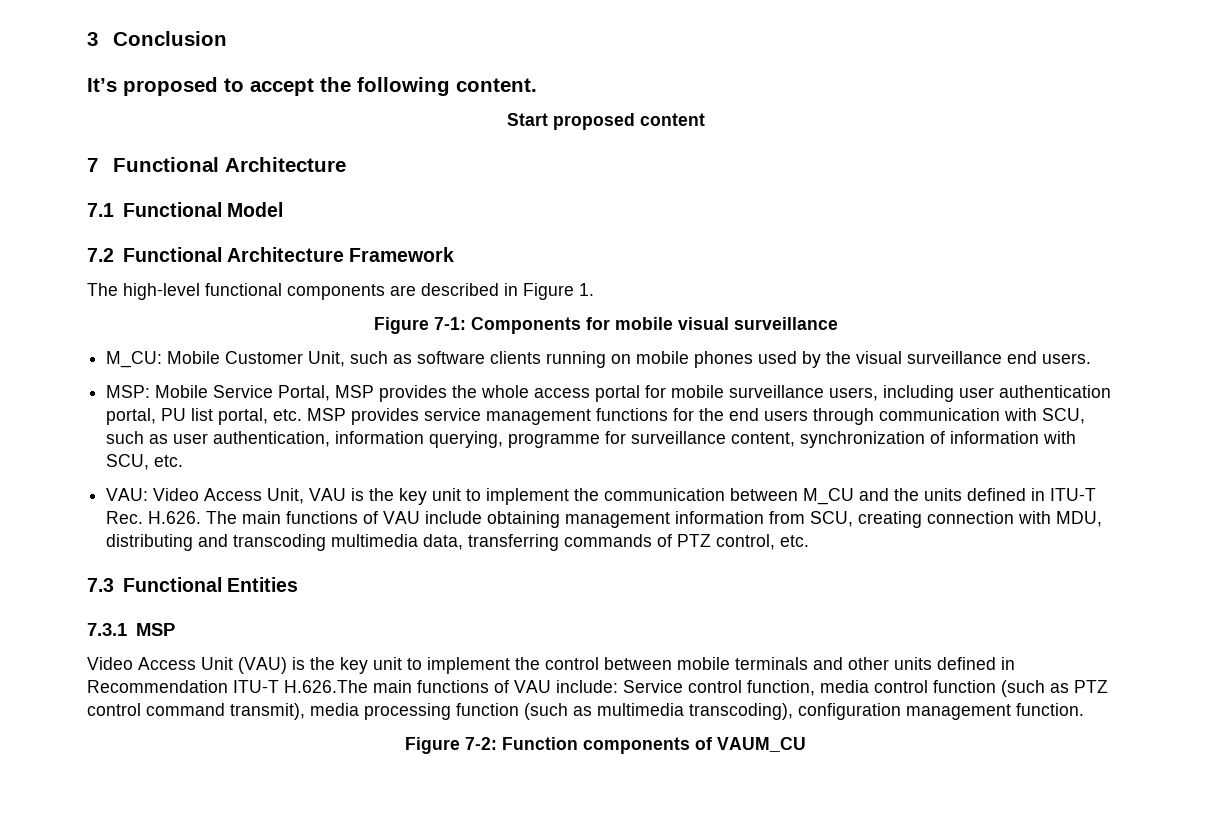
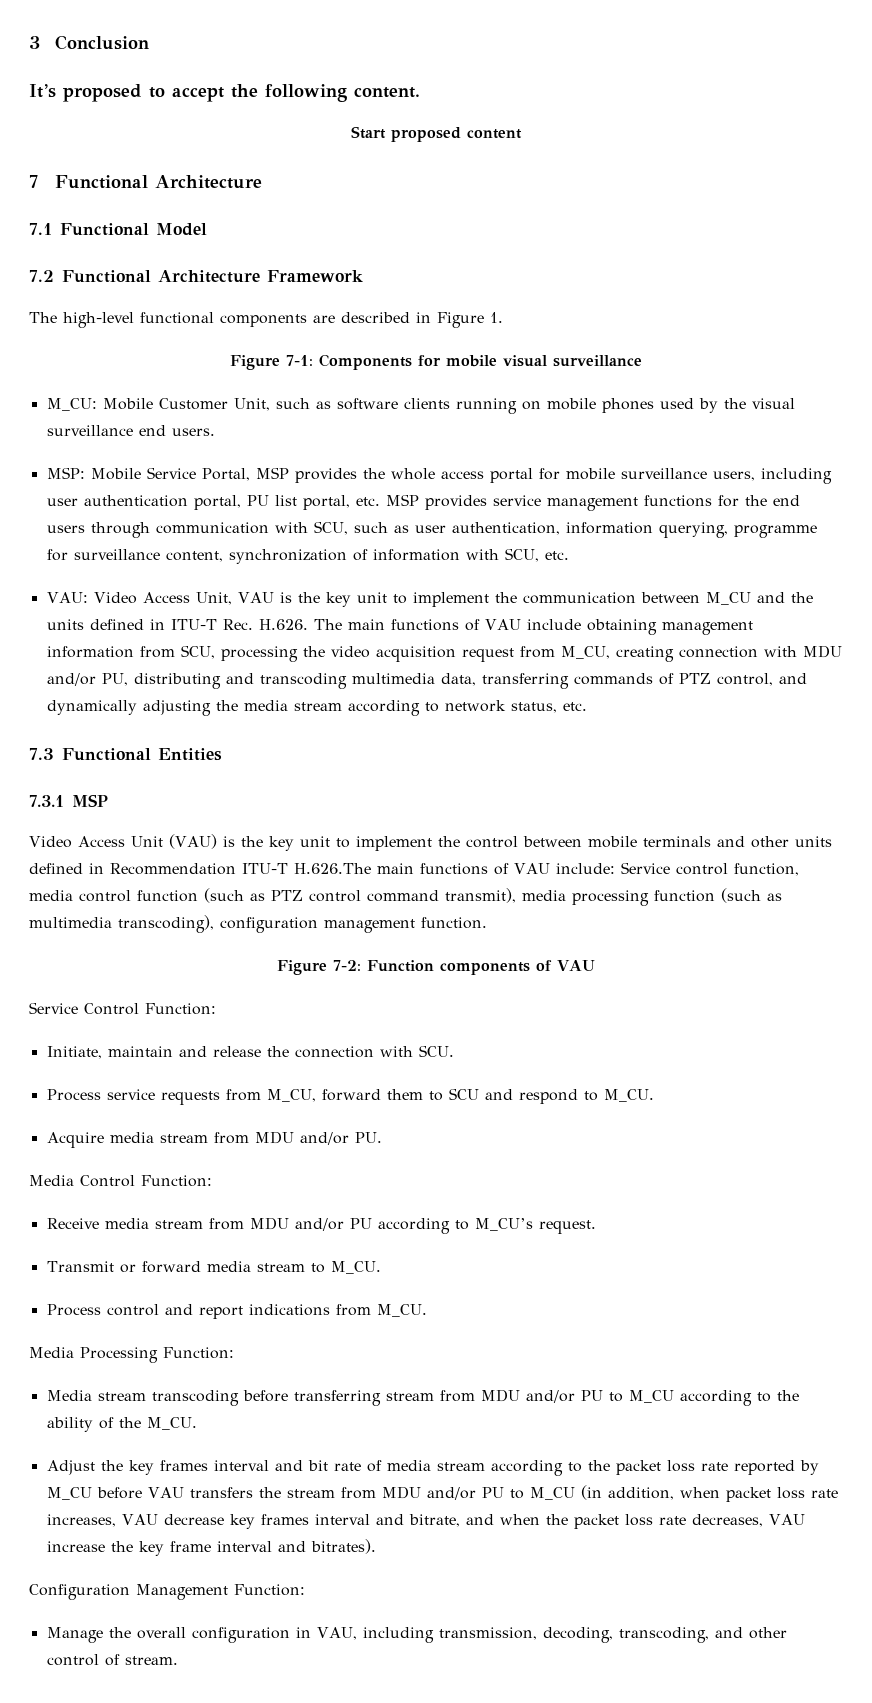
- VAU: Video Access Unit, VAU is the key unit to implement the communication between M_CU and the units defined in ITU-T Rec. H.626. The main functions of VAU include obtaining management information from SCU, creating connection with MDU, distributing and transcoding multimedia data, transferring commands of PTZ control, etc.
+ VAU: Video Access Unit, VAU is the key unit to implement the communication between M_CU and the units defined in ITU-T Rec. H.626. The main functions of VAU include obtaining management information from SCU, processing the video acquisition request from M_CU, creating connection with MDU and/or PU, distributing and transcoding multimedia data, transferring commands of PTZ control, and dynamically adjusting the media stream according to network status, etc.
- Figure 7-2: Function components of VAUM_CU
+ Figure 7-2: Function components of VAU
+ Service Control Function:
+ Initiate, maintain and release the connection with SCU.
+ Process service requests from M_CU, forward them to SCU and respond to M_CU.
+ Acquire media stream from MDU and/or PU.
+ Media Control Function:
+ Receive media stream from MDU and/or PU according to M_CU’s request.
+ Transmit or forward media stream to M_CU.
+ Process control and report indications from M_CU.
+ Media Processing Function:
+ Media stream transcoding before transferring stream from MDU and/or PU to M_CU according to the ability of the M_CU.
+ Adjust the key frames interval and bit rate of media stream according to the packet loss rate reported by M_CU before VAU transfers the stream from MDU and/or PU to M_CU (in addition, when packet loss rate increases, VAU decrease key frames interval and bitrate, and when the packet loss rate decreases, VAU increase the key frame interval and bitrates).
+ Configuration Management Function:
+ Manage the overall configuration in VAU, including transmission, decoding, transcoding, and other control of stream.

